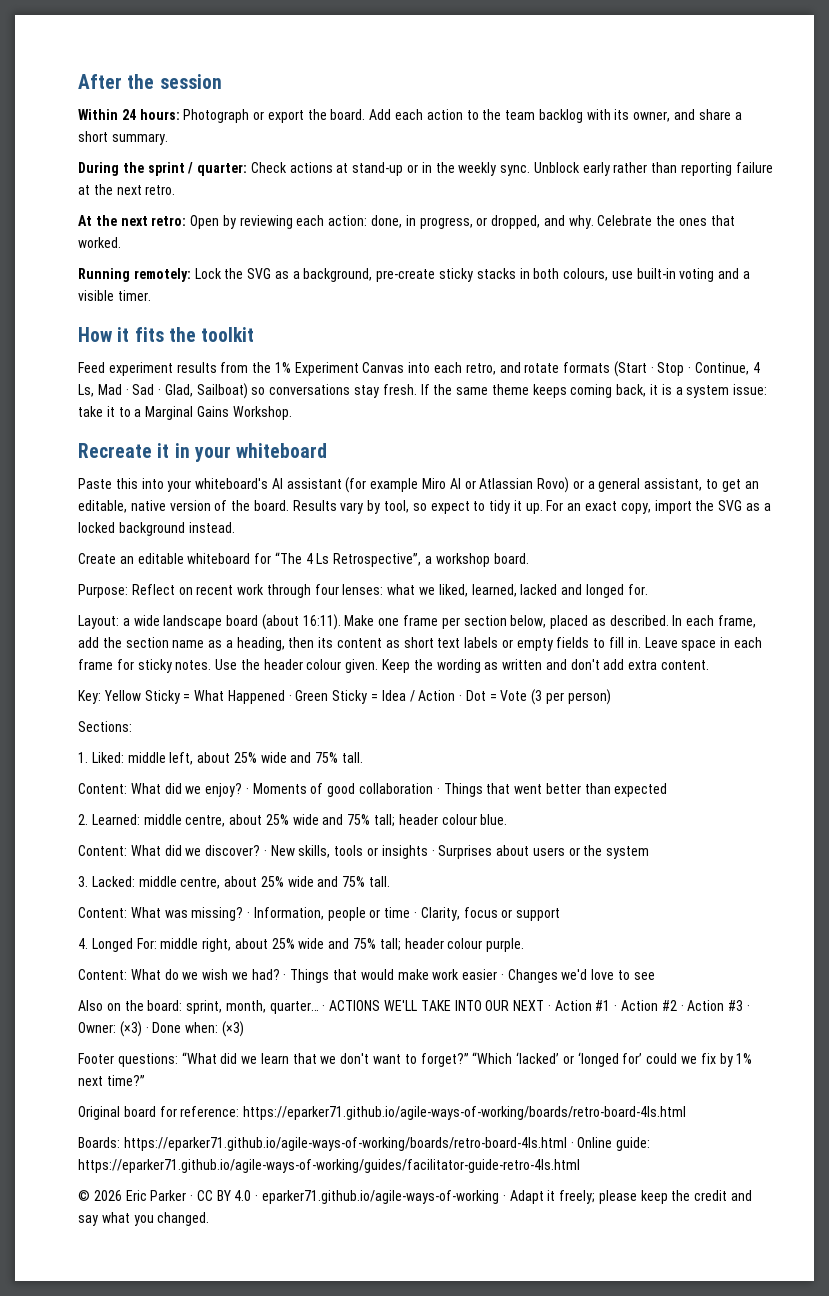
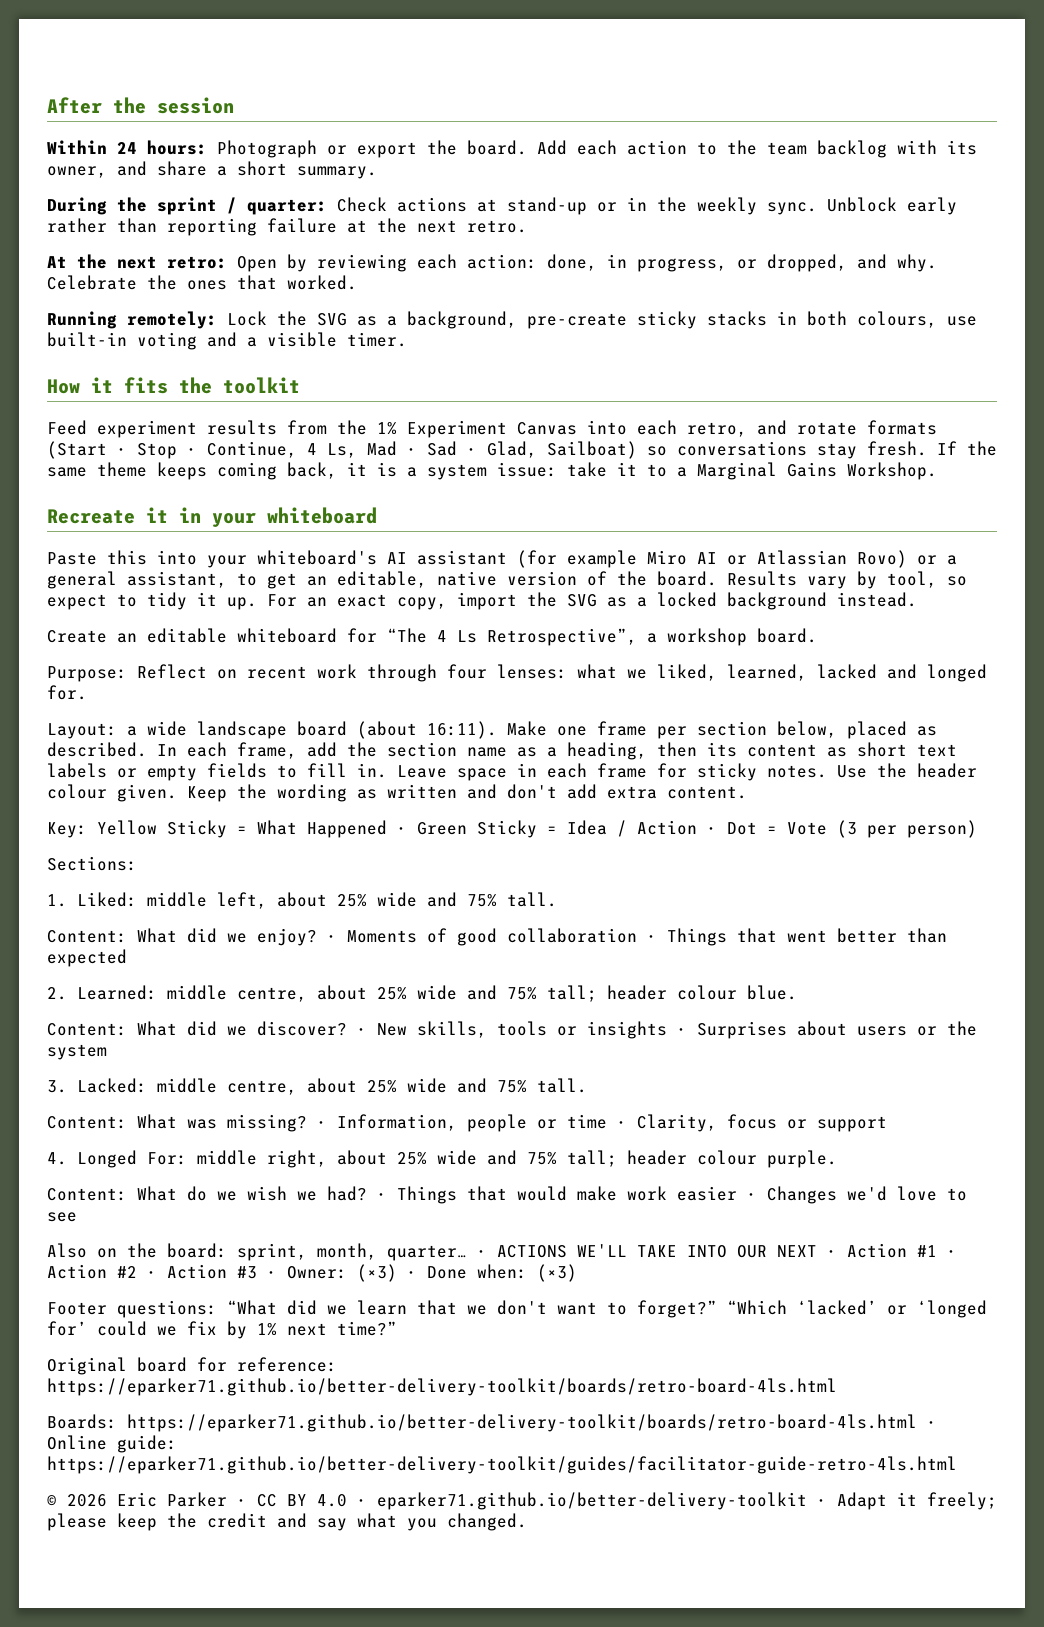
- Original board for reference: https://eparker71.github.io/agile-ways-of-working/boards/retro-board-4ls.html
+ Original board for reference: https://eparker71.github.io/better-delivery-toolkit/boards/retro-board-4ls.html
- Boards: https://eparker71.github.io/agile-ways-of-working/boards/retro-board-4ls.html · Online guide: https://eparker71.github.io/agile-ways-of-working/guides/facilitator-guide-retro-4ls.html
+ Boards: https://eparker71.github.io/better-delivery-toolkit/boards/retro-board-4ls.html · Online guide: https://eparker71.github.io/better-delivery-toolkit/guides/facilitator-guide-retro-4ls.html
- © 2026 Eric Parker · CC BY 4.0 · eparker71.github.io/agile-ways-of-working · Adapt it freely; please keep the credit and say what you changed.
+ © 2026 Eric Parker · CC BY 4.0 · eparker71.github.io/better-delivery-toolkit · Adapt it freely; please keep the credit and say what you changed.

